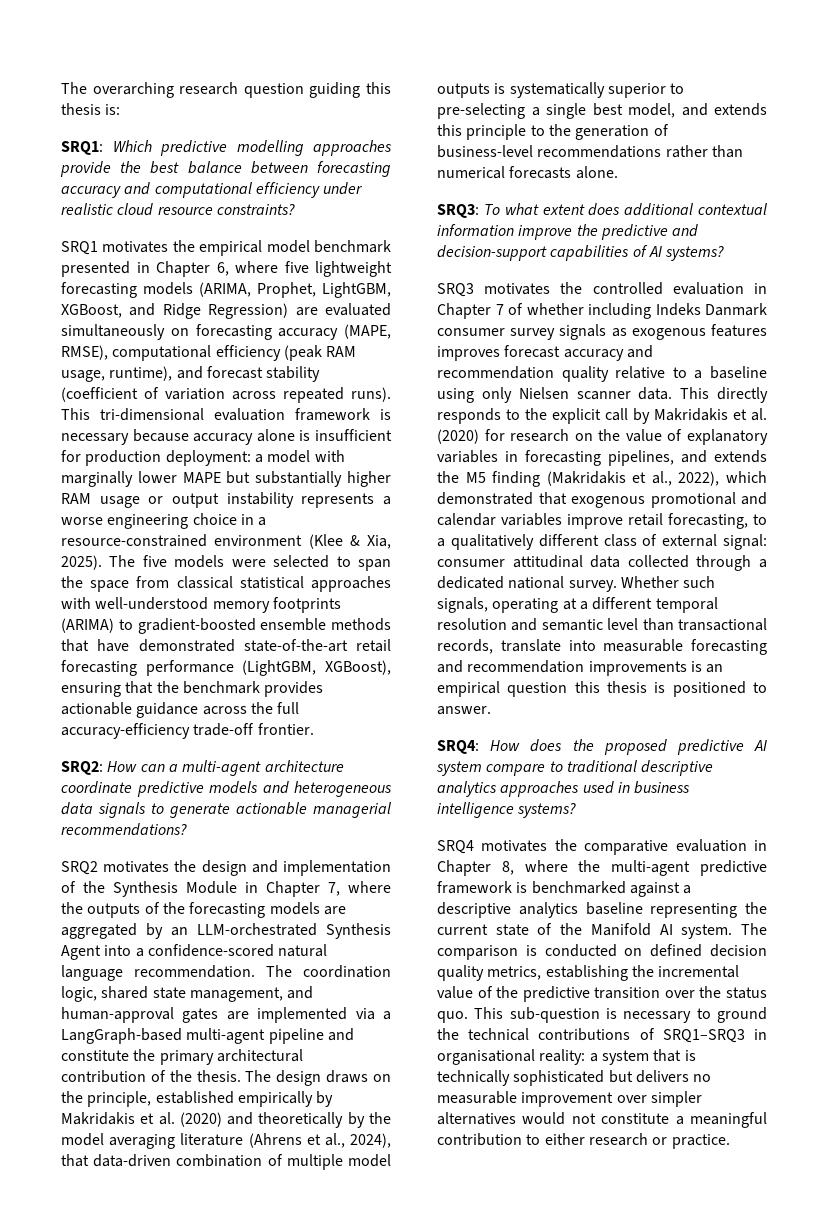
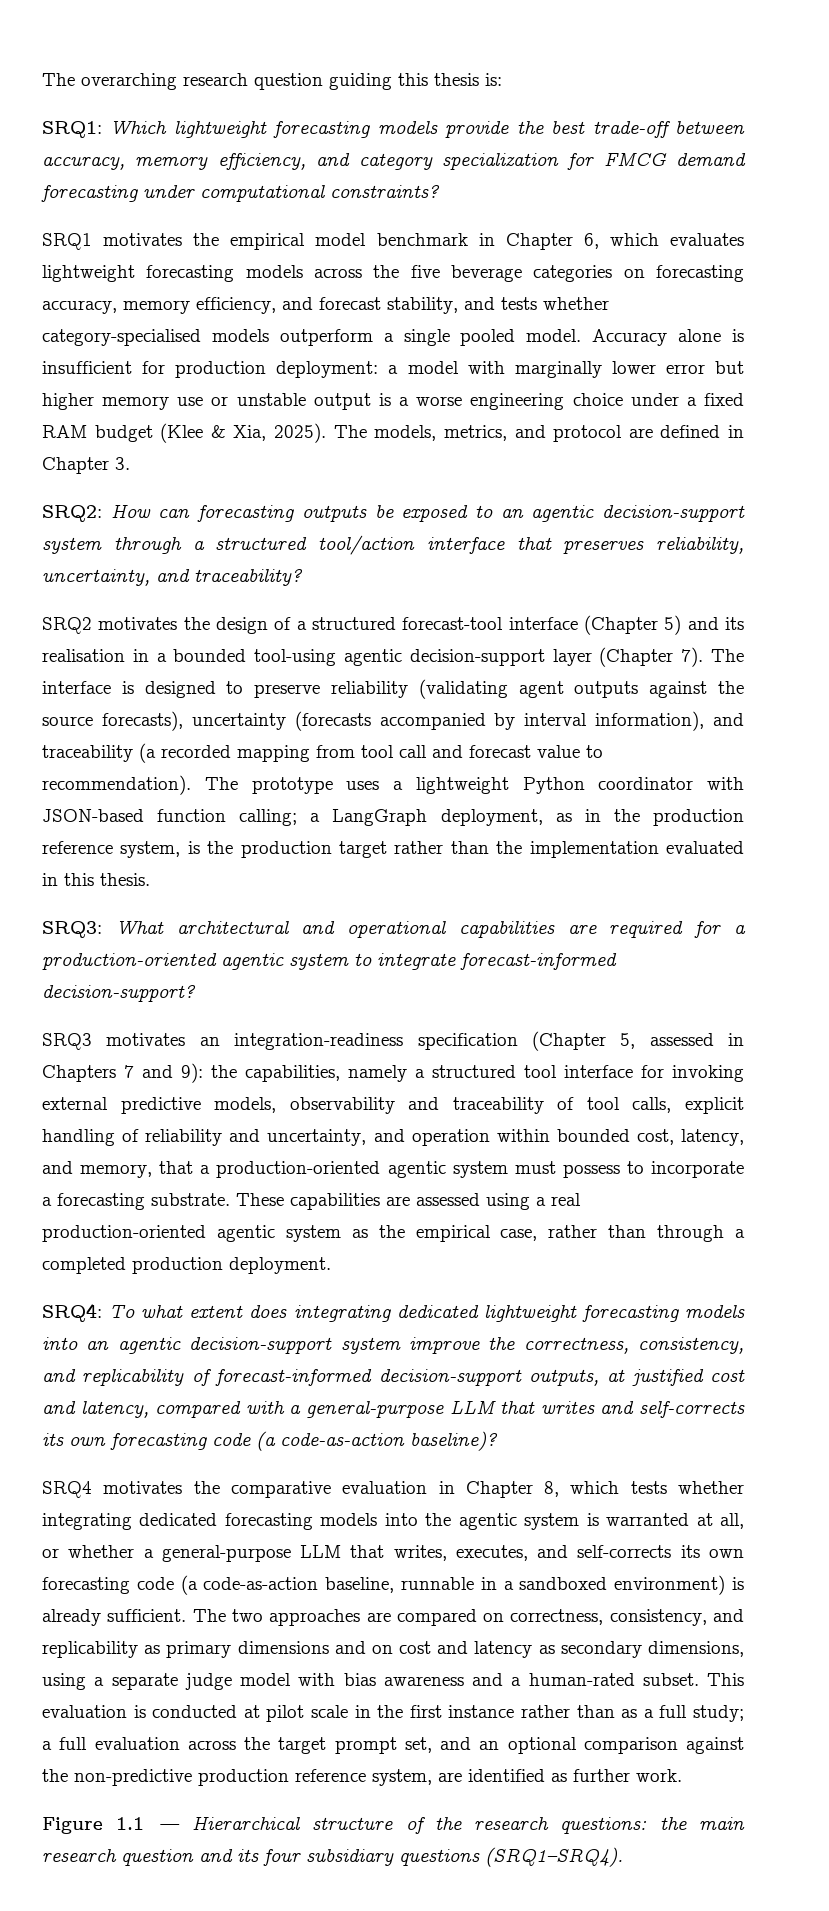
- SRQ1: Which predictive modelling approaches provide the best balance between forecasting accuracy and computational efficiency under realistic cloud resource constraints?
+ SRQ1: Which lightweight forecasting models provide the best trade-off between accuracy, memory efficiency, and category specialization for FMCG demand forecasting under computational constraints?
- SRQ1 motivates the empirical model benchmark presented in Chapter 6, where five lightweight forecasting models (ARIMA, Prophet, LightGBM, XGBoost, and Ridge Regression) are evaluated simultaneously on forecasting accuracy (MAPE, RMSE), computational efficiency (peak RAM usage, runtime), and forecast stability (coefficient of variation across repeated runs). This tri-dimensional evaluation framework is necessary because accuracy alone is insufficient for production deployment: a model with marginally lower MAPE but substantially higher RAM usage or output instability represents a worse engineering choice in a resource-constrained environment (Klee & Xia, 2025).
+ SRQ1 motivates the empirical model benchmark in Chapter 6, which evaluates lightweight forecasting models across the five beverage categories on forecasting accuracy, memory efficiency, and forecast stability, and tests whether category-specialised models outperform a single pooled model. Accuracy alone is insufficient for production deployment: a model with marginally lower error but higher memory use or unstable output is a worse engineering choice under a fixed RAM budget (Klee & Xia, 2025).
- The five models were selected to span the space from classical statistical approaches with well-understood memory footprints (ARIMA) to gradient-boosted ensemble methods that have demonstrated state-of-the-art retail forecasting performance (LightGBM, XGBoost), ensuring that the benchmark provides actionable guidance across the full accuracy-efficiency trade-off frontier.
- SRQ2: How can a multi-agent architecture coordinate predictive models and heterogeneous data signals to generate actionable managerial recommendations?
- SRQ2 motivates the design and implementation of the Synthesis Module in Chapter 7, where the outputs of the forecasting models are aggregated by an LLM-orchestrated Synthesis Agent into a confidence-scored natural language recommendation. The coordination logic, shared state management, and human-approval gates are implemented via a LangGraph-based multi-agent pipeline and constitute the primary architectural contribution of the thesis. The design draws on the principle, established empirically by Makridakis et al. (2020) and theoretically by the model averaging literature (Ahrens et al., 2024), that data-driven combination of multiple model outputs is systematically superior to pre-selecting a single best model, and extends this principle to the generation of business-level recommendations rather than numerical forecasts alone.
- SRQ3: To what extent does additional contextual information improve the predictive and decision-support capabilities of AI systems?
- SRQ3 motivates the controlled evaluation in Chapter 7 of whether including Indeks Danmark consumer survey signals as exogenous features improves forecast accuracy and recommendation quality relative to a baseline using only Nielsen scanner data. This directly responds to the explicit call by Makridakis et al. (2020) for research on the value of explanatory variables in forecasting pipelines, and extends the M5 finding (Makridakis et al., 2022), which demonstrated that exogenous promotional and calendar variables improve retail forecasting, to a qualitatively different class of external signal: consumer attitudinal data collected through a dedicated national survey. Whether such signals, operating at a different temporal resolution and semantic level than transactional records, translate into measurable forecasting and recommendation improvements is an empirical question this thesis is positioned to answer.
- SRQ4: How does the proposed predictive AI system compare to traditional descriptive analytics approaches used in business intelligence systems?
+ The models, metrics, and protocol are defined in Chapter 3.
+ SRQ2: How can forecasting outputs be exposed to an agentic decision-support system through a structured tool/action interface that preserves reliability, uncertainty, and traceability?
+ SRQ2 motivates the design of a structured forecast-tool interface (Chapter 5) and its realisation in a bounded tool-using agentic decision-support layer (Chapter 7). The interface is designed to preserve reliability (validating agent outputs against the source forecasts), uncertainty (forecasts accompanied by interval information), and traceability (a recorded mapping from tool call and forecast value to recommendation). The prototype uses a lightweight Python coordinator with JSON-based function calling; a LangGraph deployment, as in the production reference system, is the production target rather than the implementation evaluated in this thesis.
+ SRQ3: What architectural and operational capabilities are required for a production-oriented agentic system to integrate forecast-informed decision-support?
+ SRQ3 motivates an integration-readiness specification (Chapter 5, assessed in Chapters 7 and 9): the capabilities, namely a structured tool interface for invoking external predictive models, observability and traceability of tool calls, explicit handling of reliability and uncertainty, and operation within bounded cost, latency, and memory, that a production-oriented agentic system must possess to incorporate a forecasting substrate. These capabilities are assessed using a real production-oriented agentic system as the empirical case, rather than through a completed production deployment.
+ SRQ4: To what extent does integrating dedicated lightweight forecasting models into an agentic decision-support system improve the correctness, consistency, and replicability of forecast-informed decision-support outputs, at justified cost and latency, compared with a general-purpose LLM that writes and self-corrects its own forecasting code (a code-as-action baseline)?
- SRQ4 motivates the comparative evaluation in Chapter 8, where the multi-agent predictive framework is benchmarked against a descriptive analytics baseline representing the current state of the Manifold AI system. The comparison is conducted on defined decision quality metrics, establishing the incremental value of the predictive transition over the status quo. This sub-question is necessary to ground the technical contributions of SRQ1–SRQ3 in organisational reality: a system that is technically sophisticated but delivers no measurable improvement over simpler alternatives would not constitute a meaningful contribution to either research or practice.
+ SRQ4 motivates the comparative evaluation in Chapter 8, which tests whether integrating dedicated forecasting models into the agentic system is warranted at all, or whether a general-purpose LLM that writes, executes, and self-corrects its own forecasting code (a code-as-action baseline, runnable in a sandboxed environment) is already sufficient. The two approaches are compared on correctness, consistency, and replicability as primary dimensions and on cost and latency as secondary dimensions, using a separate judge model with bias awareness and a human-rated subset. This evaluation is conducted at pilot scale in the first instance rather than as a full study; a full evaluation across the target prompt set, and an optional comparison against the non-predictive production reference system, are identified as further work.
+ Figure 1.1 — Hierarchical structure of the research questions: the main research question and its four subsidiary questions (SRQ1–SRQ4).

